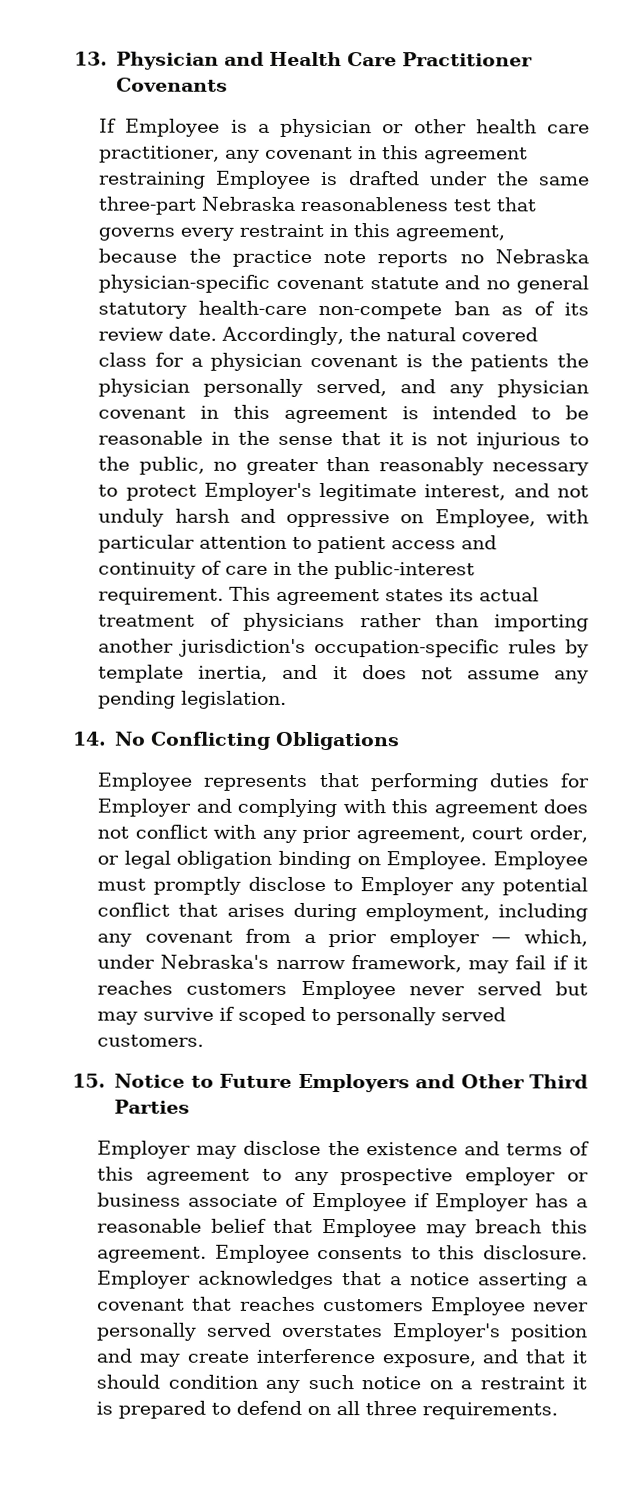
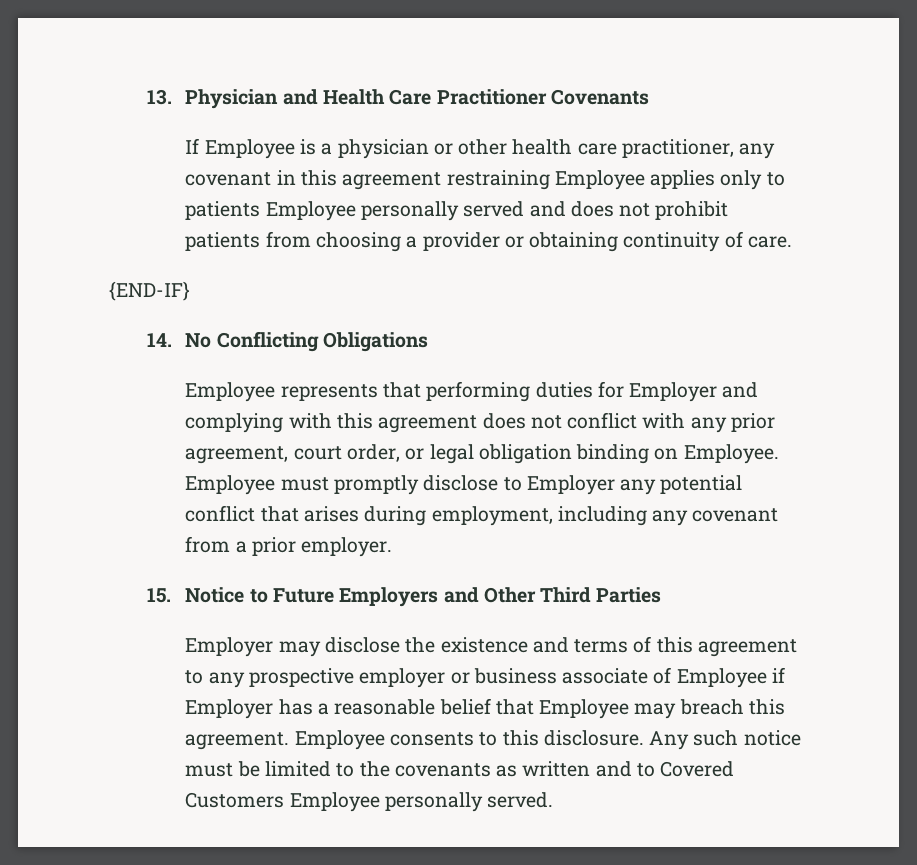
- If Employee is a physician or other health care practitioner, any covenant in this agreement restraining Employee is drafted under the same three-part Nebraska reasonableness test that governs every restraint in this agreement, because the practice note reports no Nebraska physician-specific covenant statute and no general statutory health-care non-compete ban as of its review date. Accordingly, the natural covered class for a physician covenant is the patients the physician personally served, and any physician covenant in this agreement is intended to be reasonable in the sense that it is not injurious to the public, no greater than reasonably necessary to protect Employer's legitimate interest, and not unduly harsh and oppressive on Employee, with particular attention to patient access and continuity of care in the public-interest requirement. This agreement states its actual treatment of physicians rather than importing another jurisdiction's occupation-specific rules by template inertia, and it does not assume any pending legislation.
+ If Employee is a physician or other health care practitioner, any covenant in this agreement restraining Employee applies only to patients Employee personally served and does not prohibit patients from choosing a provider or obtaining continuity of care.
+ {END-IF}
- Employee must promptly disclose to Employer any potential conflict that arises during employment, including any covenant from a prior employer — which, under Nebraska's narrow framework, may fail if it reaches customers Employee never served but may survive if scoped to personally served customers.
+ Employee must promptly disclose to Employer any potential conflict that arises during employment, including any covenant from a prior employer.
- Employer acknowledges that a notice asserting a covenant that reaches customers Employee never personally served overstates Employer's position and may create interference exposure, and that it should condition any such notice on a restraint it is prepared to defend on all three requirements.
+ Any such notice must be limited to the covenants as written and to Covered Customers Employee personally served.

